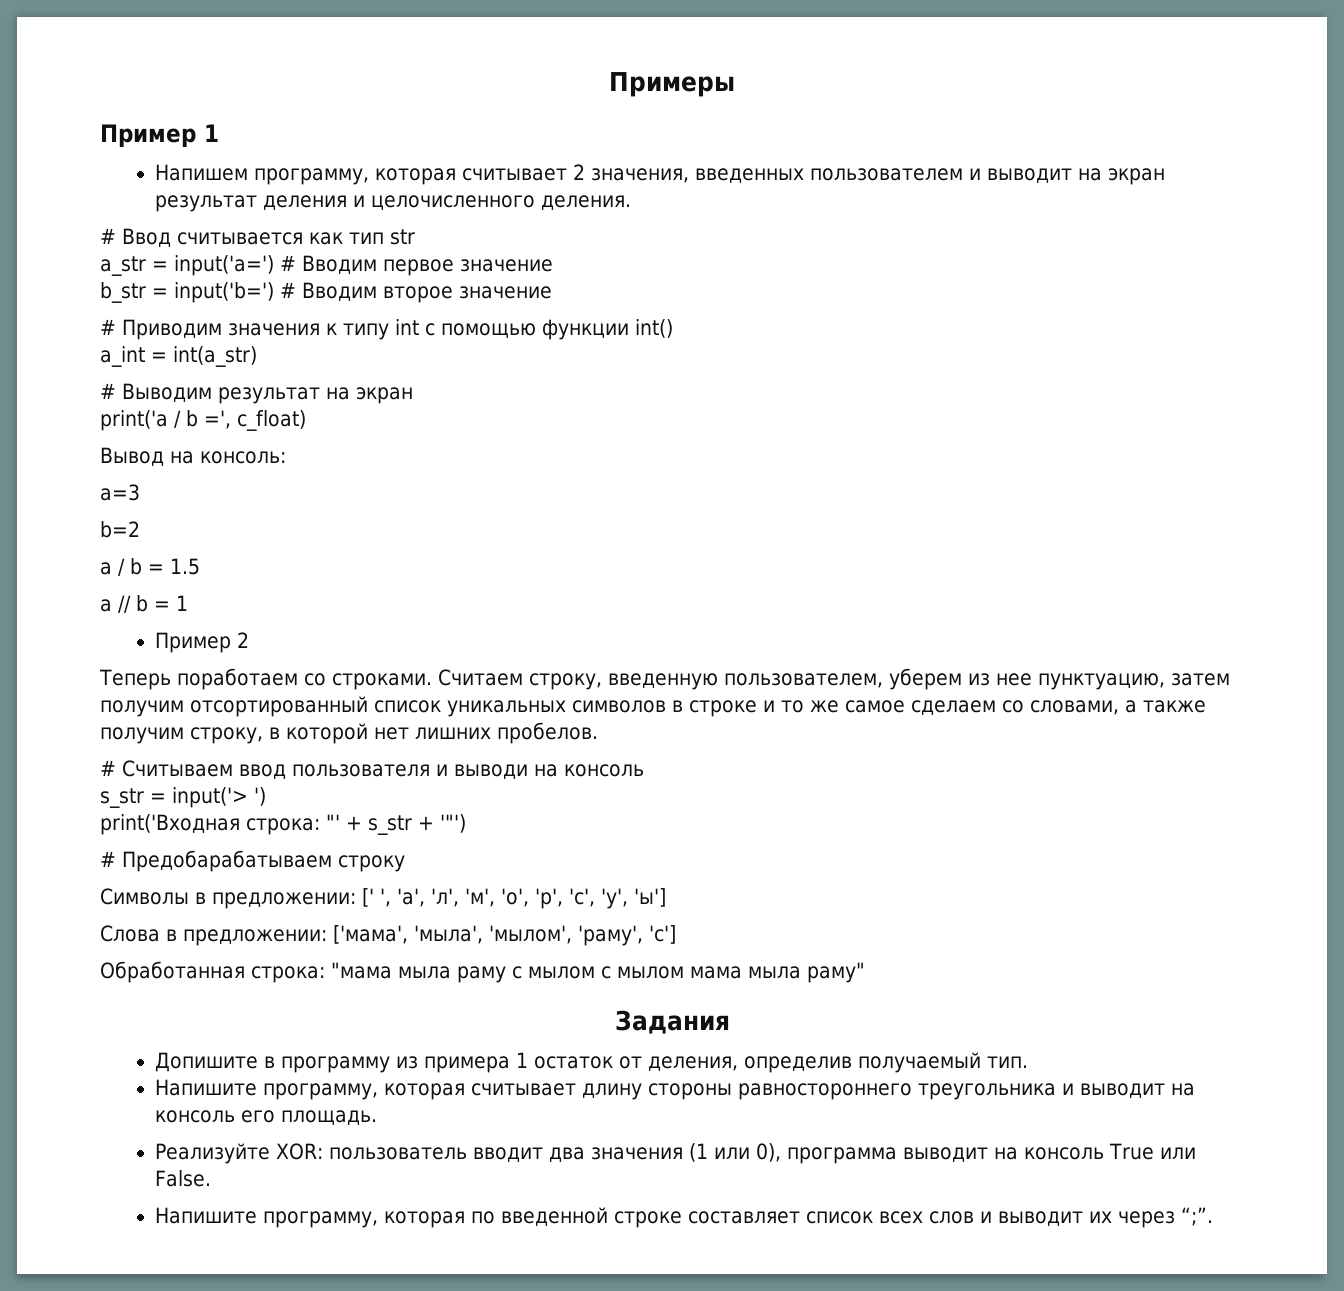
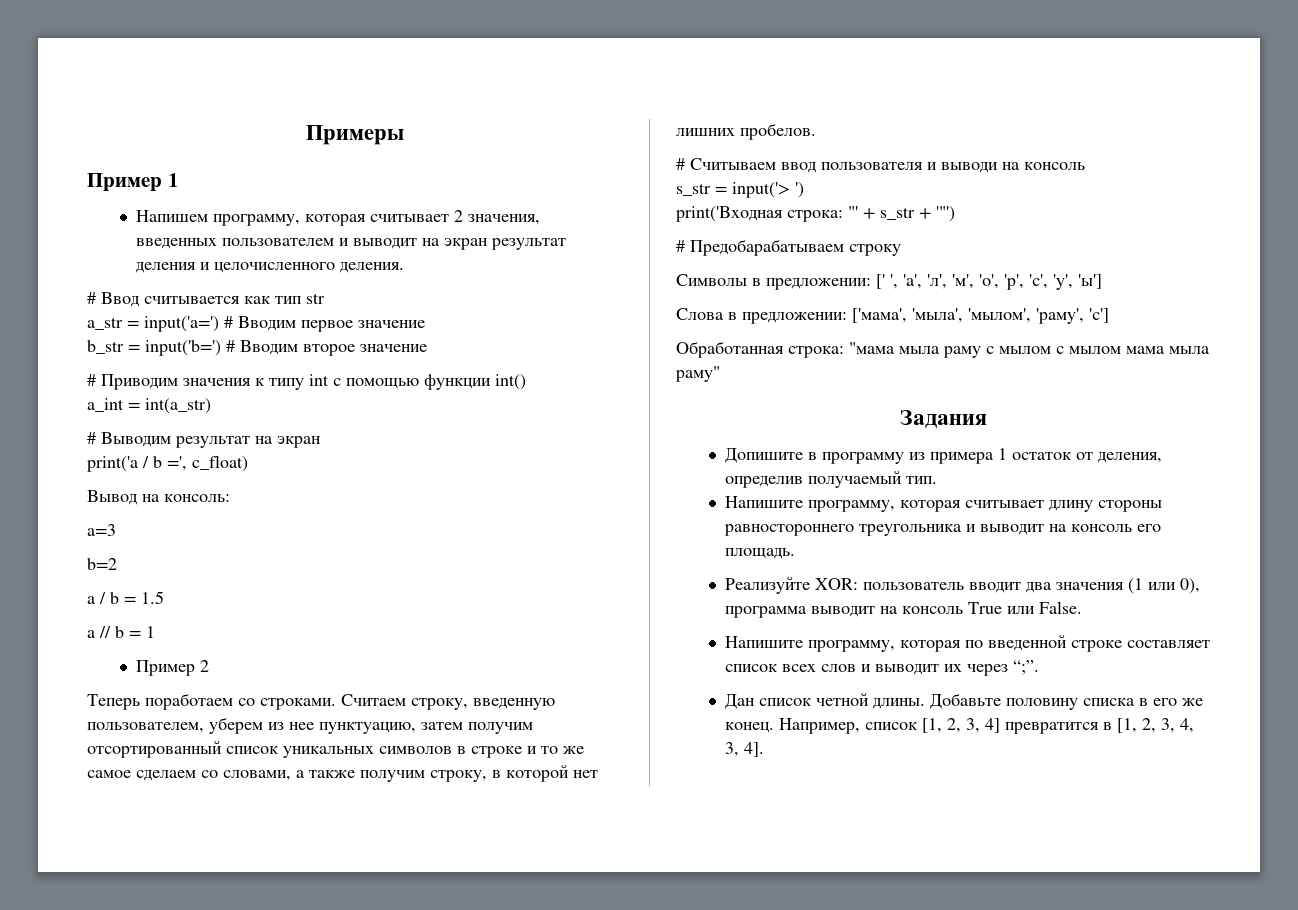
+ Дан список четной длины. Добавьте половину списка в его же конец. Например, список [1, 2, 3, 4] превратится в [1, 2, 3, 4, 3, 4].

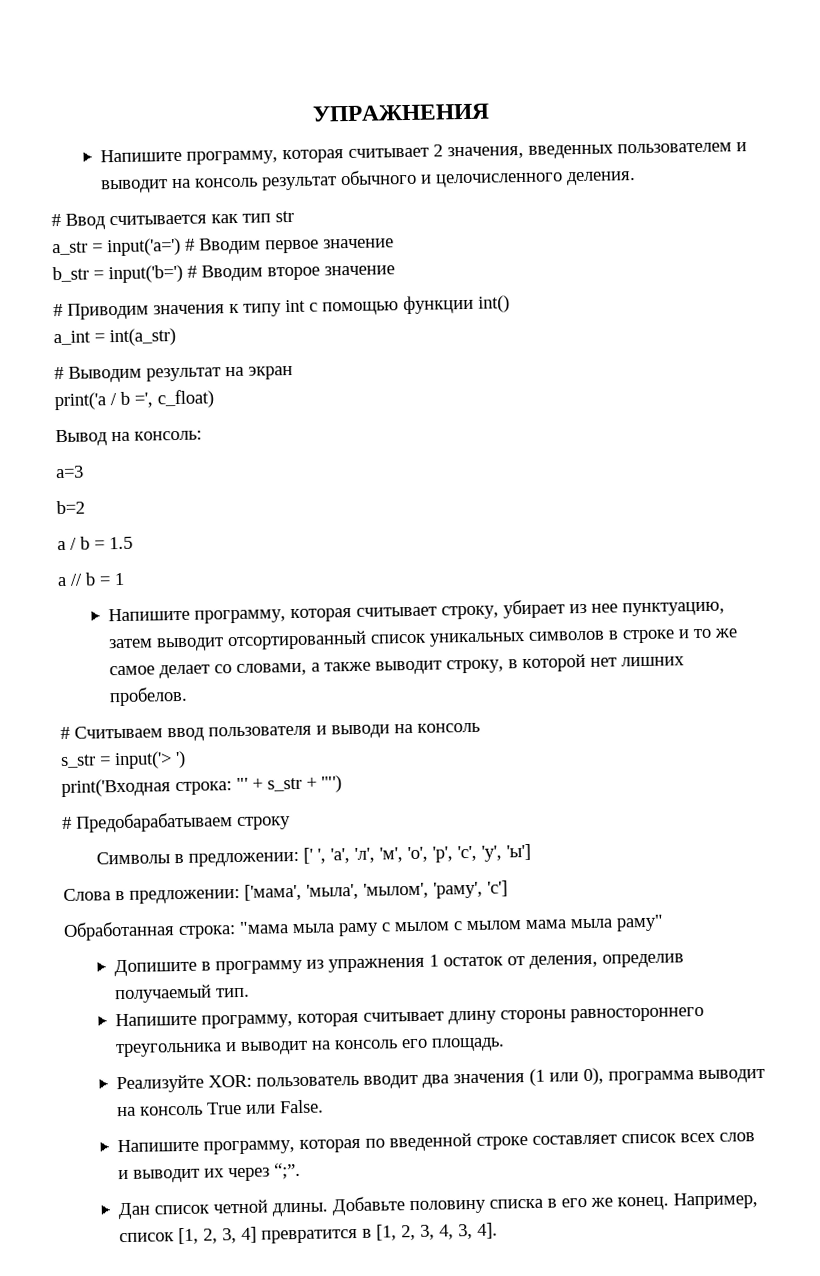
- Примеры
- Пример 1
- Напишем программу, которая считывает 2 значения, введенных пользователем и выводит на экран результат деления и целочисленного деления.
+ УПРАЖНЕНИЯ
+ Напишите программу, которая считывает 2 значения, введенных пользователем и выводит на консоль результат обычного и целочисленного деления.
- Пример 2
- Теперь поработаем со строками. Считаем строку, введенную пользователем, уберем из нее пунктуацию, затем получим отсортированный список уникальных символов в строке и то же самое сделаем со словами, а также получим строку, в которой нет лишних пробелов.
+ Напишите программу, которая считывает строку, убирает из нее пунктуацию, затем выводит отсортированный список уникальных символов в строке и то же самое делает со словами, а также выводит строку, в которой нет лишних пробелов.
- Задания
- Допишите в программу из примера 1 остаток от деления, определив получаемый тип.
+ Допишите в программу из упражнения 1 остаток от деления, определив получаемый тип.

